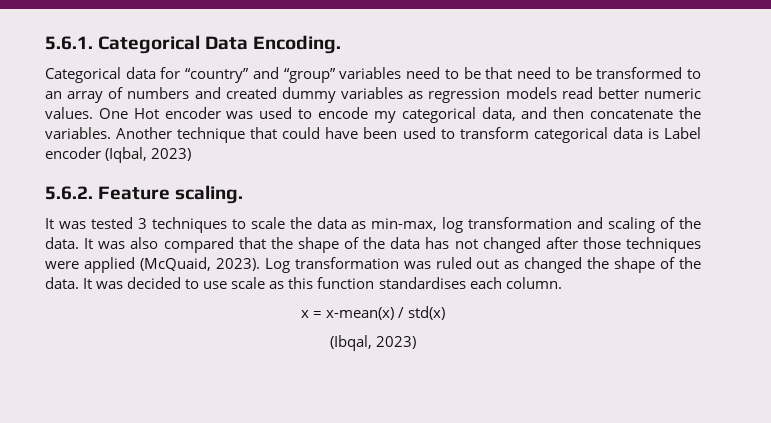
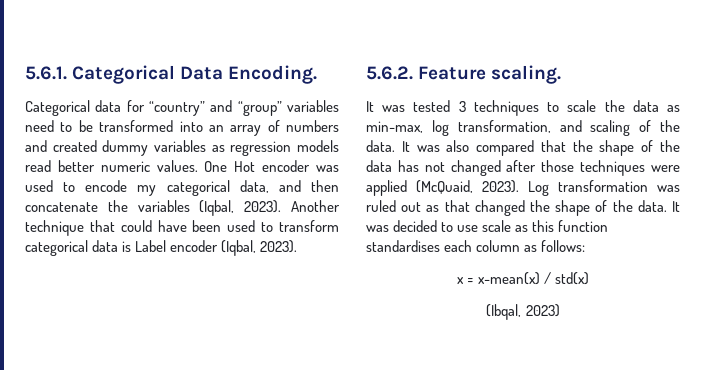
- Categorical data for “country” and “group” variables need to be that need to be transformed to an array of numbers and created dummy variables as regression models read better numeric values.
+ Categorical data for “country” and “group” variables need to be transformed into an array of numbers and created dummy variables as regression models read better numeric values.
- One Hot encoder was used to encode my categorical data, and then concatenate the variables.
+ One Hot encoder was used to encode my categorical data, and then concatenate the variables (Iqbal, 2023).
- Another technique that could have been used to transform categorical data is Label encoder (Iqbal, 2023)
+ Another technique that could have been used to transform categorical data is Label encoder (Iqbal, 2023).
- It was tested 3 techniques to scale the data as min-max, log transformation and scaling of the data.
+ It was tested 3 techniques to scale the data as min-max, log transformation, and scaling of the data.
- Log transformation was ruled out as changed the shape of the data.
+ Log transformation was ruled out as that changed the shape of the data.
- It was decided to use scale as this function standardises each column.
+ It was decided to use scale as this function standardises each column as follows:

